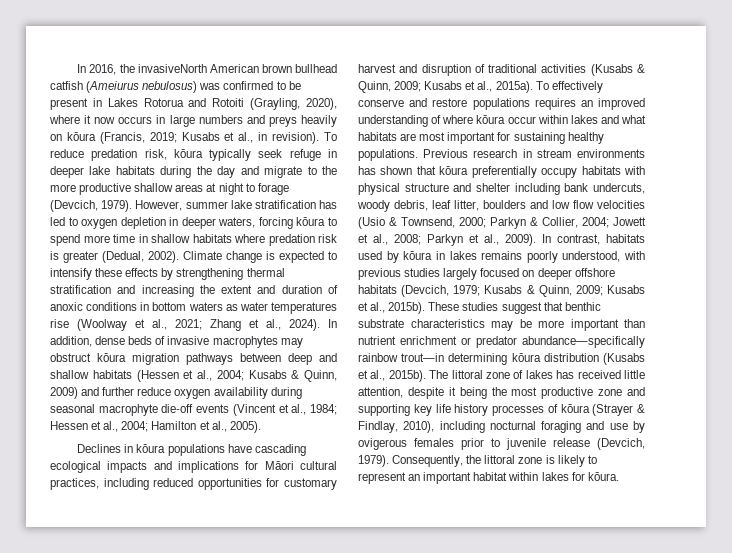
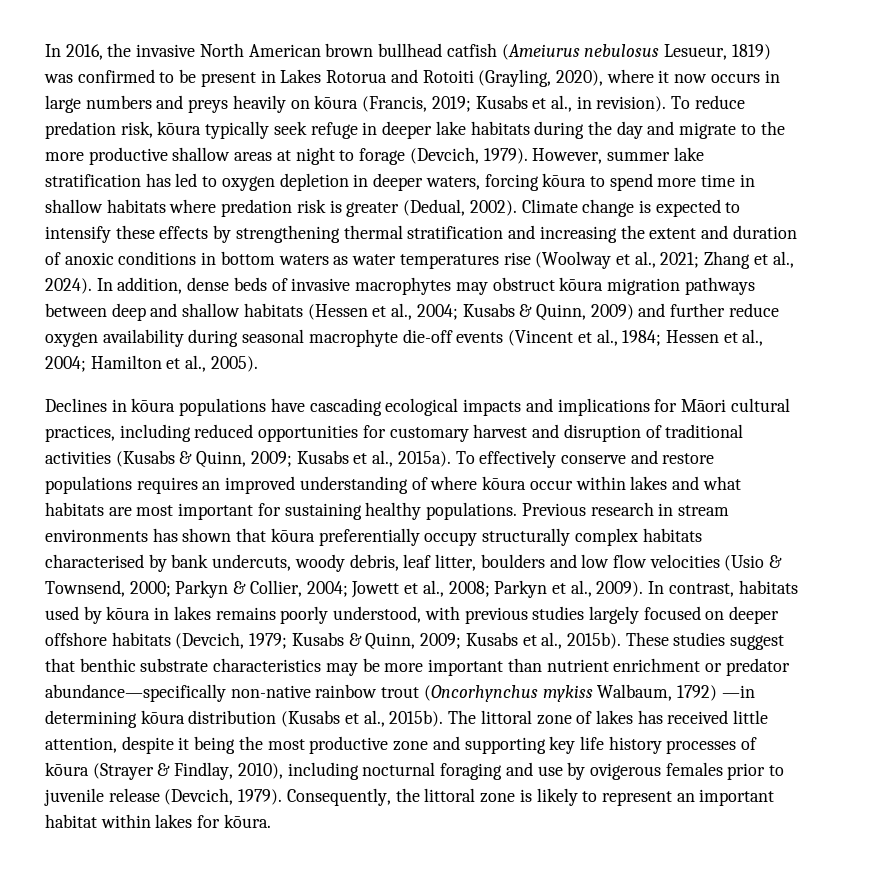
- In 2016, the invasiveNorth American brown bullhead catfish (Ameiurus nebulosus) was confirmed to be present in Lakes Rotorua and Rotoiti (Grayling, 2020), where it now occurs in large numbers and preys heavily on kōura (Francis, 2019; Kusabs et al., in revision).
+ In 2016, the invasive North American brown bullhead catfish (Ameiurus nebulosus Lesueur, 1819) was confirmed to be present in Lakes Rotorua and Rotoiti (Grayling, 2020), where it now occurs in large numbers and preys heavily on kōura (Francis, 2019; Kusabs et al., in revision).
- Previous research in stream environments has shown that kōura preferentially occupy habitats with physical structure and shelter including bank undercuts, woody debris, leaf litter, boulders and low flow velocities (Usio & Townsend, 2000; Parkyn & Collier, 2004; Jowett et al., 2008; Parkyn et al., 2009).
+ Previous research in stream environments has shown that kōura preferentially occupy structurally complex habitats characterised by bank undercuts, woody debris, leaf litter, boulders and low flow velocities (Usio & Townsend, 2000; Parkyn & Collier, 2004; Jowett et al., 2008; Parkyn et al., 2009).
- These studies suggest that benthic substrate characteristics may be more important than nutrient enrichment or predator abundance—specifically rainbow trout—in determining kōura distribution (Kusabs et al., 2015b).
+ These studies suggest that benthic substrate characteristics may be more important than nutrient enrichment or predator abundance—specifically non-native rainbow trout (Oncorhynchus mykiss Walbaum, 1792) —in determining kōura distribution (Kusabs et al., 2015b).

